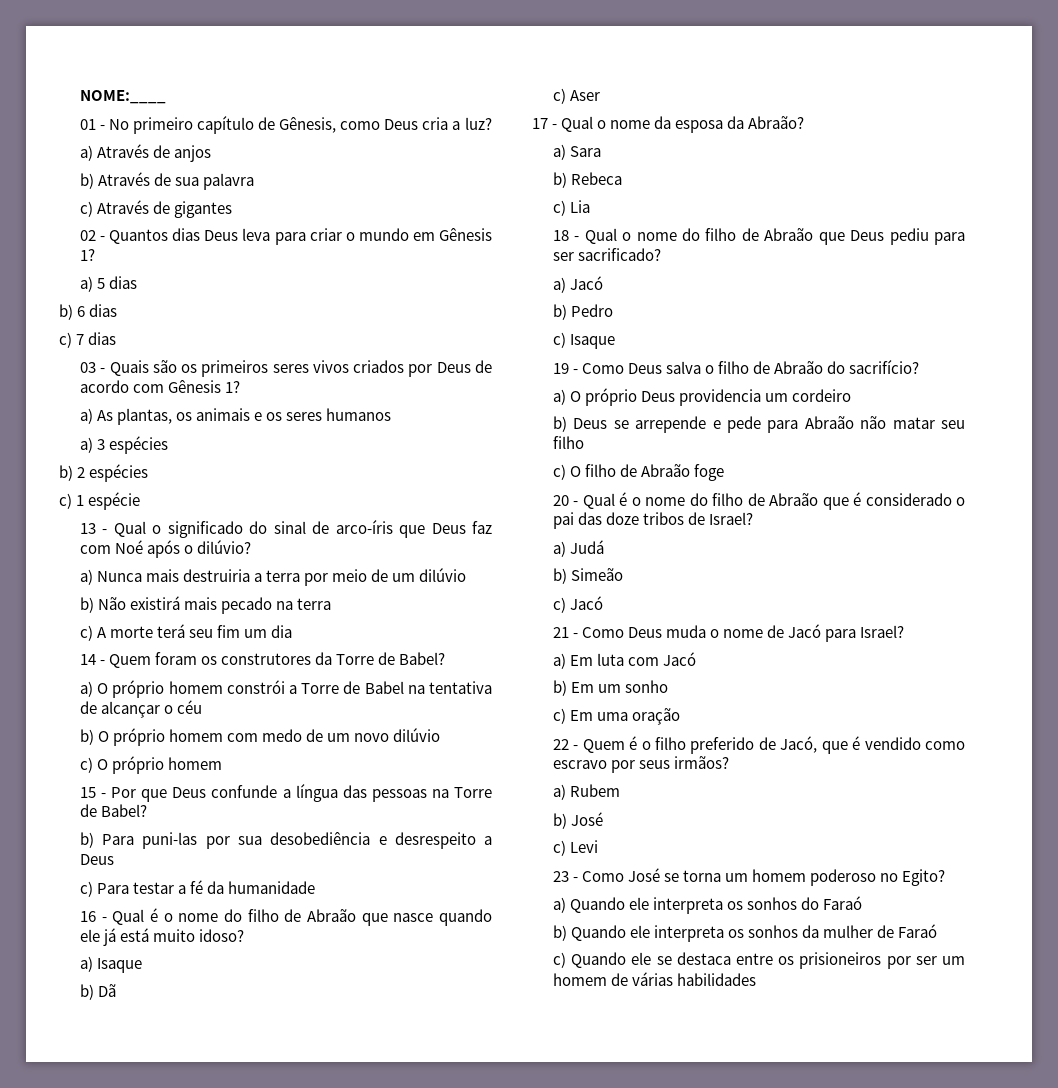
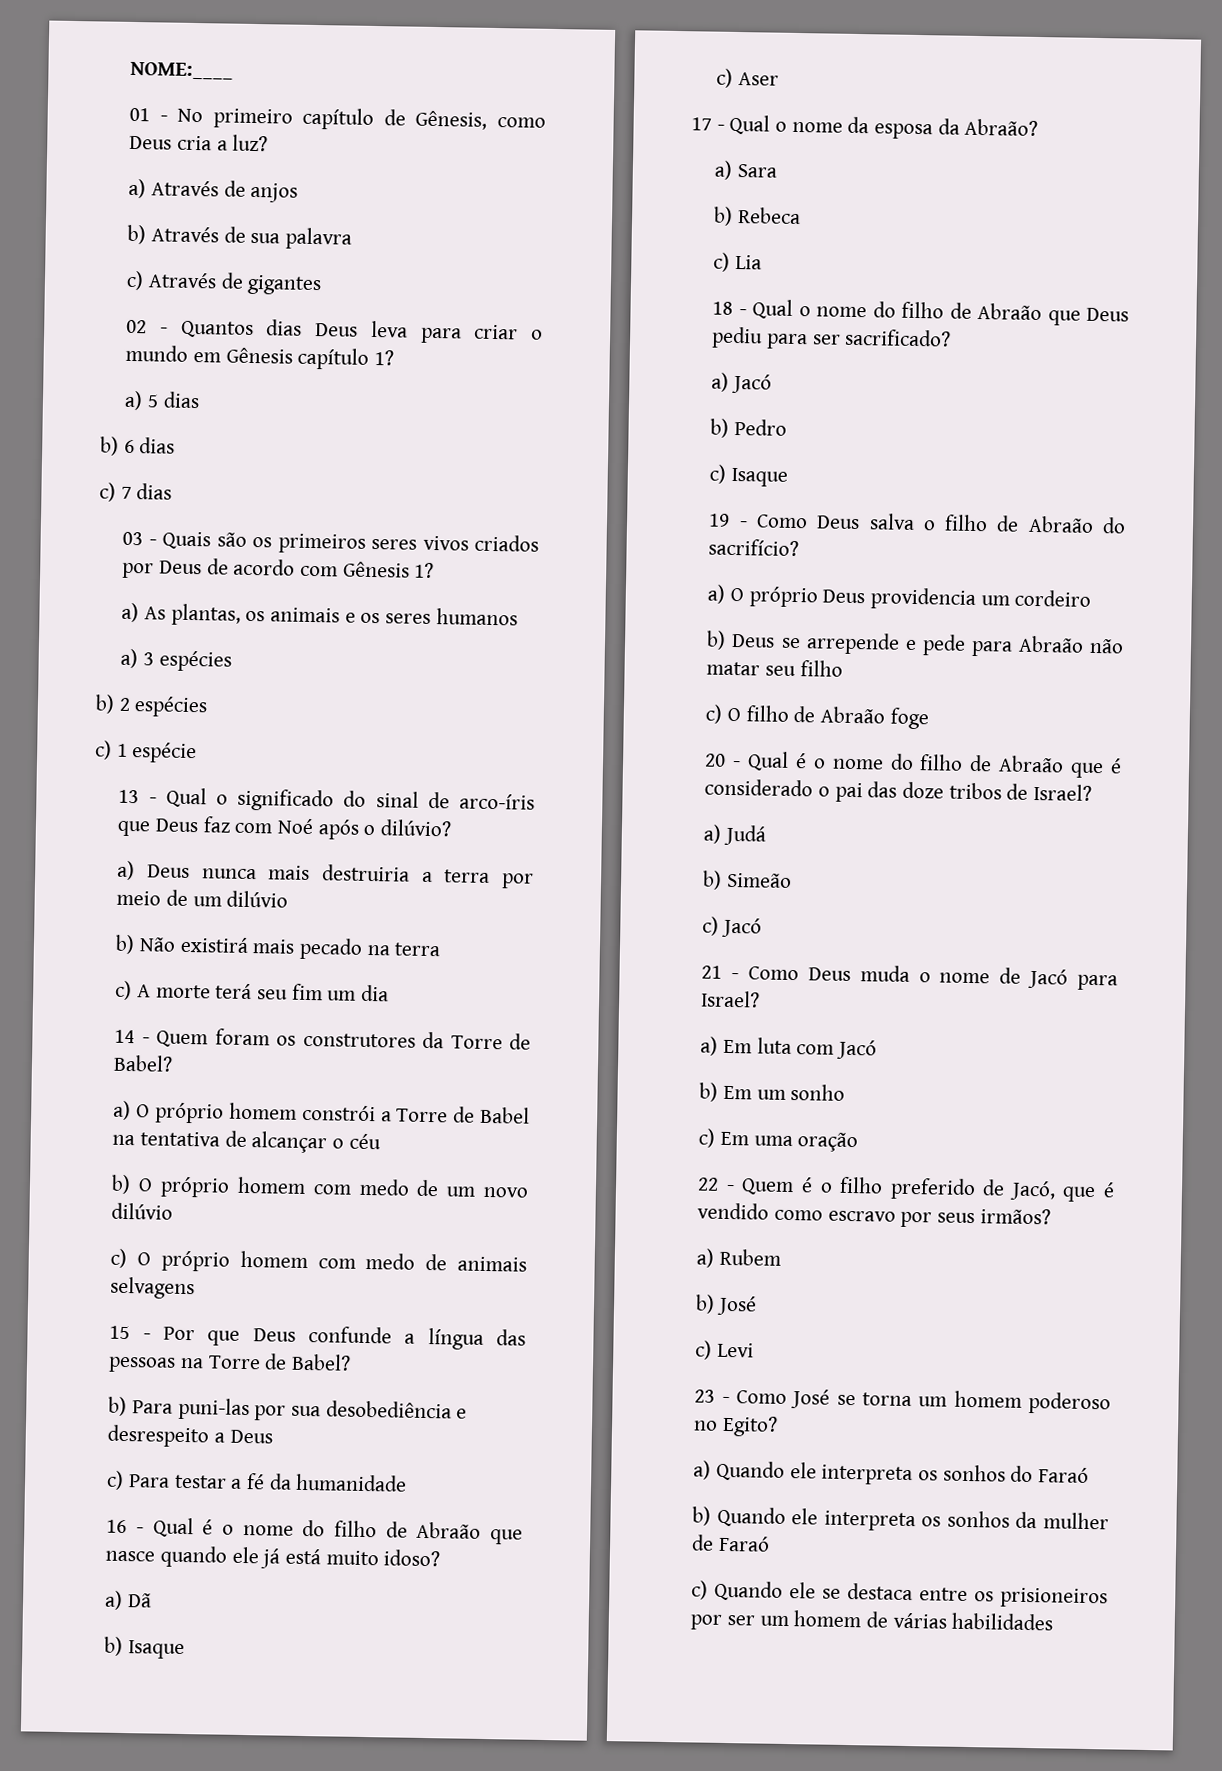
- 02 - Quantos dias Deus leva para criar o mundo em Gênesis 1?
+ 02 - Quantos dias Deus leva para criar o mundo em Gênesis capítulo 1?
- a) Nunca mais destruiria a terra por meio de um dilúvio
+ a) Deus nunca mais destruiria a terra por meio de um dilúvio
- c) O próprio homem
+ c) O próprio homem com medo de animais selvagens
- a) Isaque
- b) Dã
+ a) Dã
+ b) Isaque

